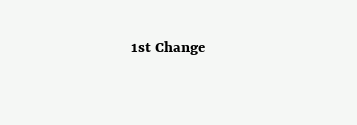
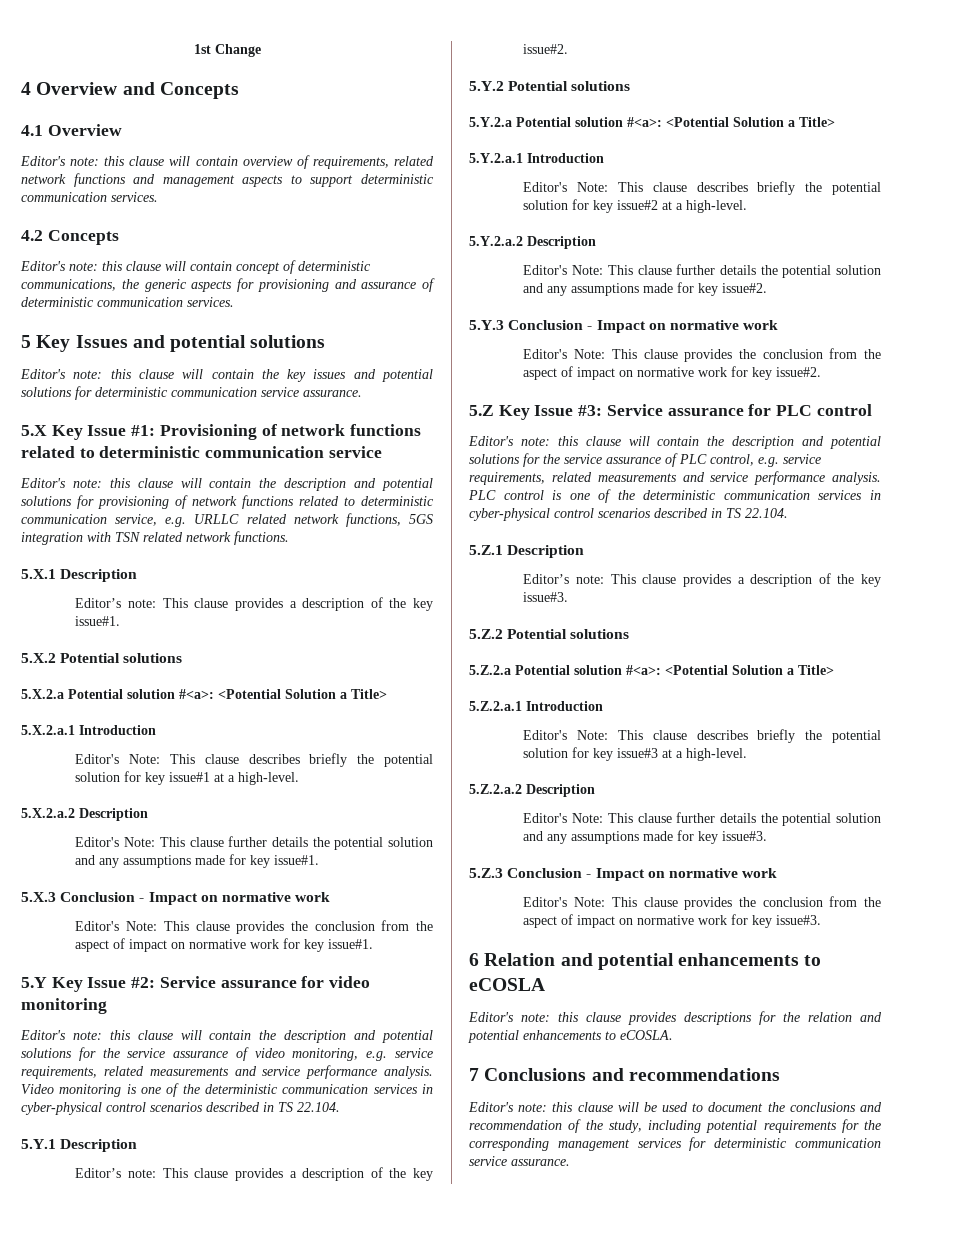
+ 4 Overview and Concepts
+ 4.1 Overview
+ Editor's note: this clause will contain overview of requirements, related network functions and management aspects to support deterministic communication services.
+ 4.2 Concepts
+ Editor's note: this clause will contain concept of deterministic communications, the generic aspects for provisioning and assurance of deterministic communication services.
+ 5 Key Issues and potential solutions
+ Editor's note: this clause will contain the key issues and potential solutions for deterministic communication service assurance.
+ 5.X Key Issue #1: Provisioning of network functions related to deterministic communication service
+ Editor's note: this clause will contain the description and potential solutions for provisioning of network functions related to deterministic communication service, e.g. URLLC related network functions, 5GS integration with TSN related network functions.
+ 5.X.1 Description
+ Editor’s note: This clause provides a description of the key issue#1.
+ 5.X.2 Potential solutions
+ 5.X.2.a Potential solution #<a>: <Potential Solution a Title>
+ 5.X.2.a.1 Introduction
+ Editor's Note: This clause describes briefly the potential solution for key issue#1 at a high-level.
+ 5.X.2.a.2 Description
+ Editor's Note: This clause further details the potential solution and any assumptions made for key issue#1.
+ 5.X.3 Conclusion - Impact on normative work
+ Editor's Note: This clause provides the conclusion from the aspect of impact on normative work for key issue#1.
+ 5.Y Key Issue #2: Service assurance for video monitoring
+ Editor's note: this clause will contain the description and potential solutions for the service assurance of video monitoring, e.g. service requirements, related measurements and service performance analysis. Video monitoring is one of the deterministic communication services in cyber-physical control scenarios described in TS 22.104.
+ 5.Y.1 Description
+ Editor’s note: This clause provides a description of the key issue#2.
+ 5.Y.2 Potential solutions
+ 5.Y.2.a Potential solution #<a>: <Potential Solution a Title>
+ 5.Y.2.a.1 Introduction
+ Editor's Note: This clause describes briefly the potential solution for key issue#2 at a high-level.
+ 5.Y.2.a.2 Description
+ Editor's Note: This clause further details the potential solution and any assumptions made for key issue#2.
+ 5.Y.3 Conclusion - Impact on normative work
+ Editor's Note: This clause provides the conclusion from the aspect of impact on normative work for key issue#2.
+ 5.Z Key Issue #3: Service assurance for PLC control
+ Editor's note: this clause will contain the description and potential solutions for the service assurance of PLC control, e.g. service requirements, related measurements and service performance analysis. PLC control is one of the deterministic communication services in cyber-physical control scenarios described in TS 22.104.
+ 5.Z.1 Description
+ Editor’s note: This clause provides a description of the key issue#3.
+ 5.Z.2 Potential solutions
+ 5.Z.2.a Potential solution #<a>: <Potential Solution a Title>
+ 5.Z.2.a.1 Introduction
+ Editor's Note: This clause describes briefly the potential solution for key issue#3 at a high-level.
+ 5.Z.2.a.2 Description
+ Editor's Note: This clause further details the potential solution and any assumptions made for key issue#3.
+ 5.Z.3 Conclusion - Impact on normative work
+ Editor's Note: This clause provides the conclusion from the aspect of impact on normative work for key issue#3.
+ 6 Relation and potential enhancements to eCOSLA
+ Editor's note: this clause provides descriptions for the relation and potential enhancements to eCOSLA.
+ 7 Conclusions and recommendations
+ Editor's note: this clause will be used to document the conclusions and recommendation of the study, including potential requirements for the corresponding management services for deterministic communication service assurance.

